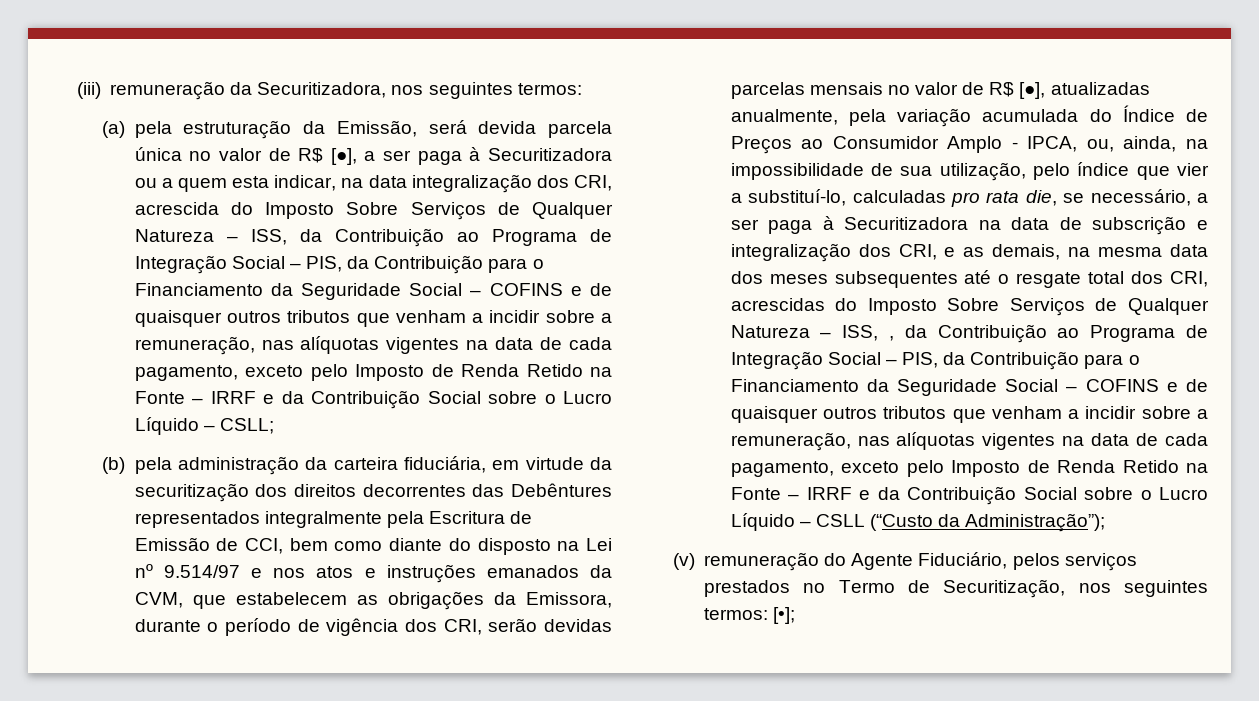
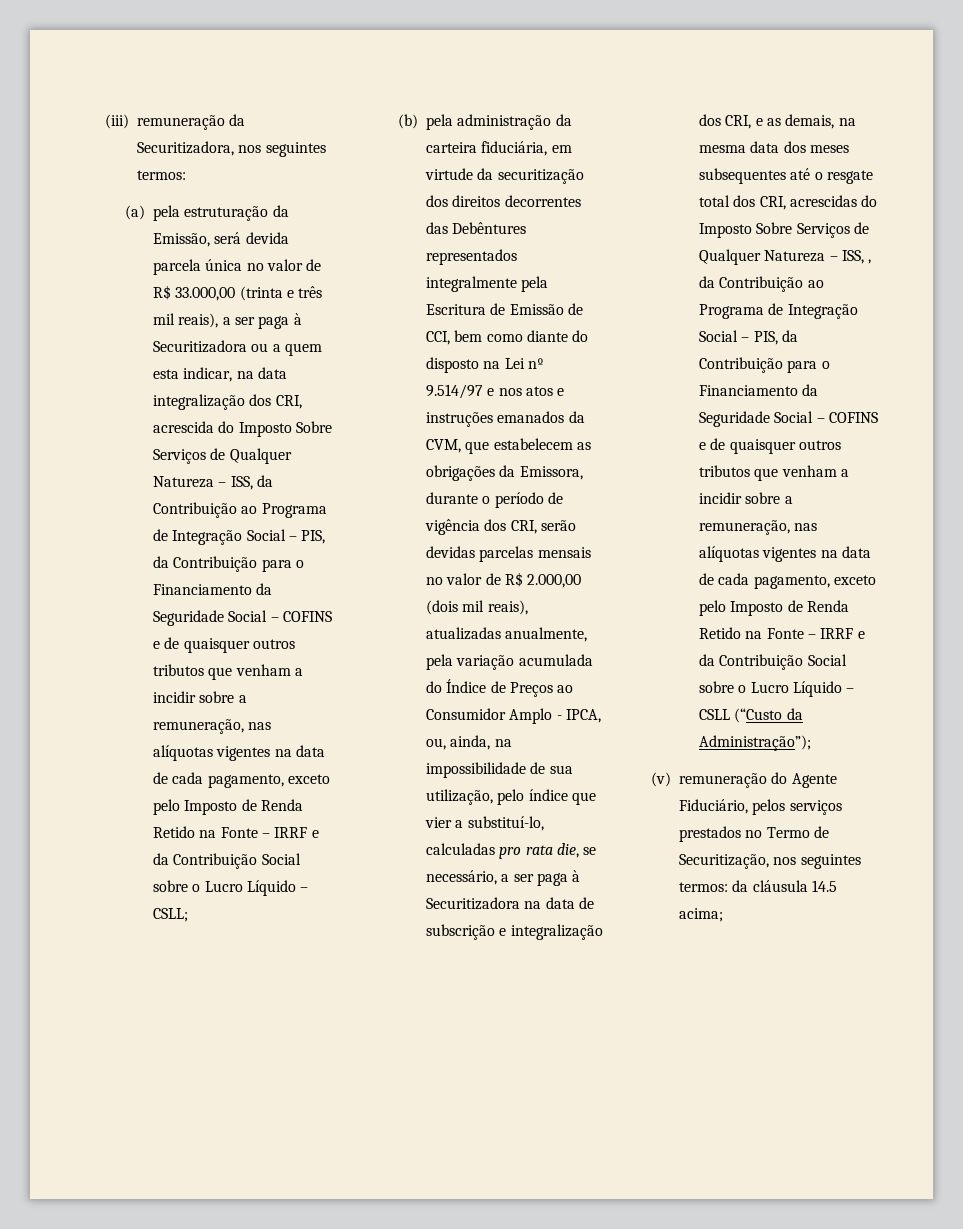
- (a) pela estruturação da Emissão, será devida parcela única no valor de R$ [●], a ser paga à Securitizadora ou a quem esta indicar, na data integralização dos CRI, acrescida do Imposto Sobre Serviços de Qualquer Natureza – ISS, da Contribuição ao Programa de Integração Social – PIS, da Contribuição para o Financiamento da Seguridade Social – COFINS e de quaisquer outros tributos que venham a incidir sobre a remuneração, nas alíquotas vigentes na data de cada pagamento, exceto pelo Imposto de Renda Retido na Fonte – IRRF e da Contribuição Social sobre o Lucro Líquido – CSLL;
+ (a) pela estruturação da Emissão, será devida parcela única no valor de R$ 33.000,00 (trinta e três mil reais), a ser paga à Securitizadora ou a quem esta indicar, na data integralização dos CRI, acrescida do Imposto Sobre Serviços de Qualquer Natureza – ISS, da Contribuição ao Programa de Integração Social – PIS, da Contribuição para o Financiamento da Seguridade Social – COFINS e de quaisquer outros tributos que venham a incidir sobre a remuneração, nas alíquotas vigentes na data de cada pagamento, exceto pelo Imposto de Renda Retido na Fonte – IRRF e da Contribuição Social sobre o Lucro Líquido – CSLL;
- (b) pela administração da carteira fiduciária, em virtude da securitização dos direitos decorrentes das Debêntures representados integralmente pela Escritura de Emissão de CCI, bem como diante do disposto na Lei nº 9.514/97 e nos atos e instruções emanados da CVM, que estabelecem as obrigações da Emissora, durante o período de vigência dos CRI, serão devidas parcelas mensais no valor de R$ [●], atualizadas anualmente, pela variação acumulada do Índice de Preços ao Consumidor Amplo - IPCA, ou, ainda, na impossibilidade de sua utilização, pelo índice que vier a substituí-lo, calculadas pro rata die, se necessário, a ser paga à Securitizadora na data de subscrição e integralização dos CRI, e as demais, na mesma data dos meses subsequentes até o resgate total dos CRI, acrescidas do Imposto Sobre Serviços de Qualquer Natureza – ISS, , da Contribuição ao Programa de Integração Social – PIS, da Contribuição para o Financiamento da Seguridade Social – COFINS e de quaisquer outros tributos que venham a incidir sobre a remuneração, nas alíquotas vigentes na data de cada pagamento, exceto pelo Imposto de Renda Retido na Fonte – IRRF e da Contribuição Social sobre o Lucro Líquido – CSLL (“Custo da Administração”);
+ (b) pela administração da carteira fiduciária, em virtude da securitização dos direitos decorrentes das Debêntures representados integralmente pela Escritura de Emissão de CCI, bem como diante do disposto na Lei nº 9.514/97 e nos atos e instruções emanados da CVM, que estabelecem as obrigações da Emissora, durante o período de vigência dos CRI, serão devidas parcelas mensais no valor de R$ 2.000,00 (dois mil reais), atualizadas anualmente, pela variação acumulada do Índice de Preços ao Consumidor Amplo - IPCA, ou, ainda, na impossibilidade de sua utilização, pelo índice que vier a substituí-lo, calculadas pro rata die, se necessário, a ser paga à Securitizadora na data de subscrição e integralização dos CRI, e as demais, na mesma data dos meses subsequentes até o resgate total dos CRI, acrescidas do Imposto Sobre Serviços de Qualquer Natureza – ISS, , da Contribuição ao Programa de Integração Social – PIS, da Contribuição para o Financiamento da Seguridade Social – COFINS e de quaisquer outros tributos que venham a incidir sobre a remuneração, nas alíquotas vigentes na data de cada pagamento, exceto pelo Imposto de Renda Retido na Fonte – IRRF e da Contribuição Social sobre o Lucro Líquido – CSLL (“Custo da Administração”);
- (v) remuneração do Agente Fiduciário, pelos serviços prestados no Termo de Securitização, nos seguintes termos: [•];
+ (v) remuneração do Agente Fiduciário, pelos serviços prestados no Termo de Securitização, nos seguintes termos: da cláusula 14.5 acima;

